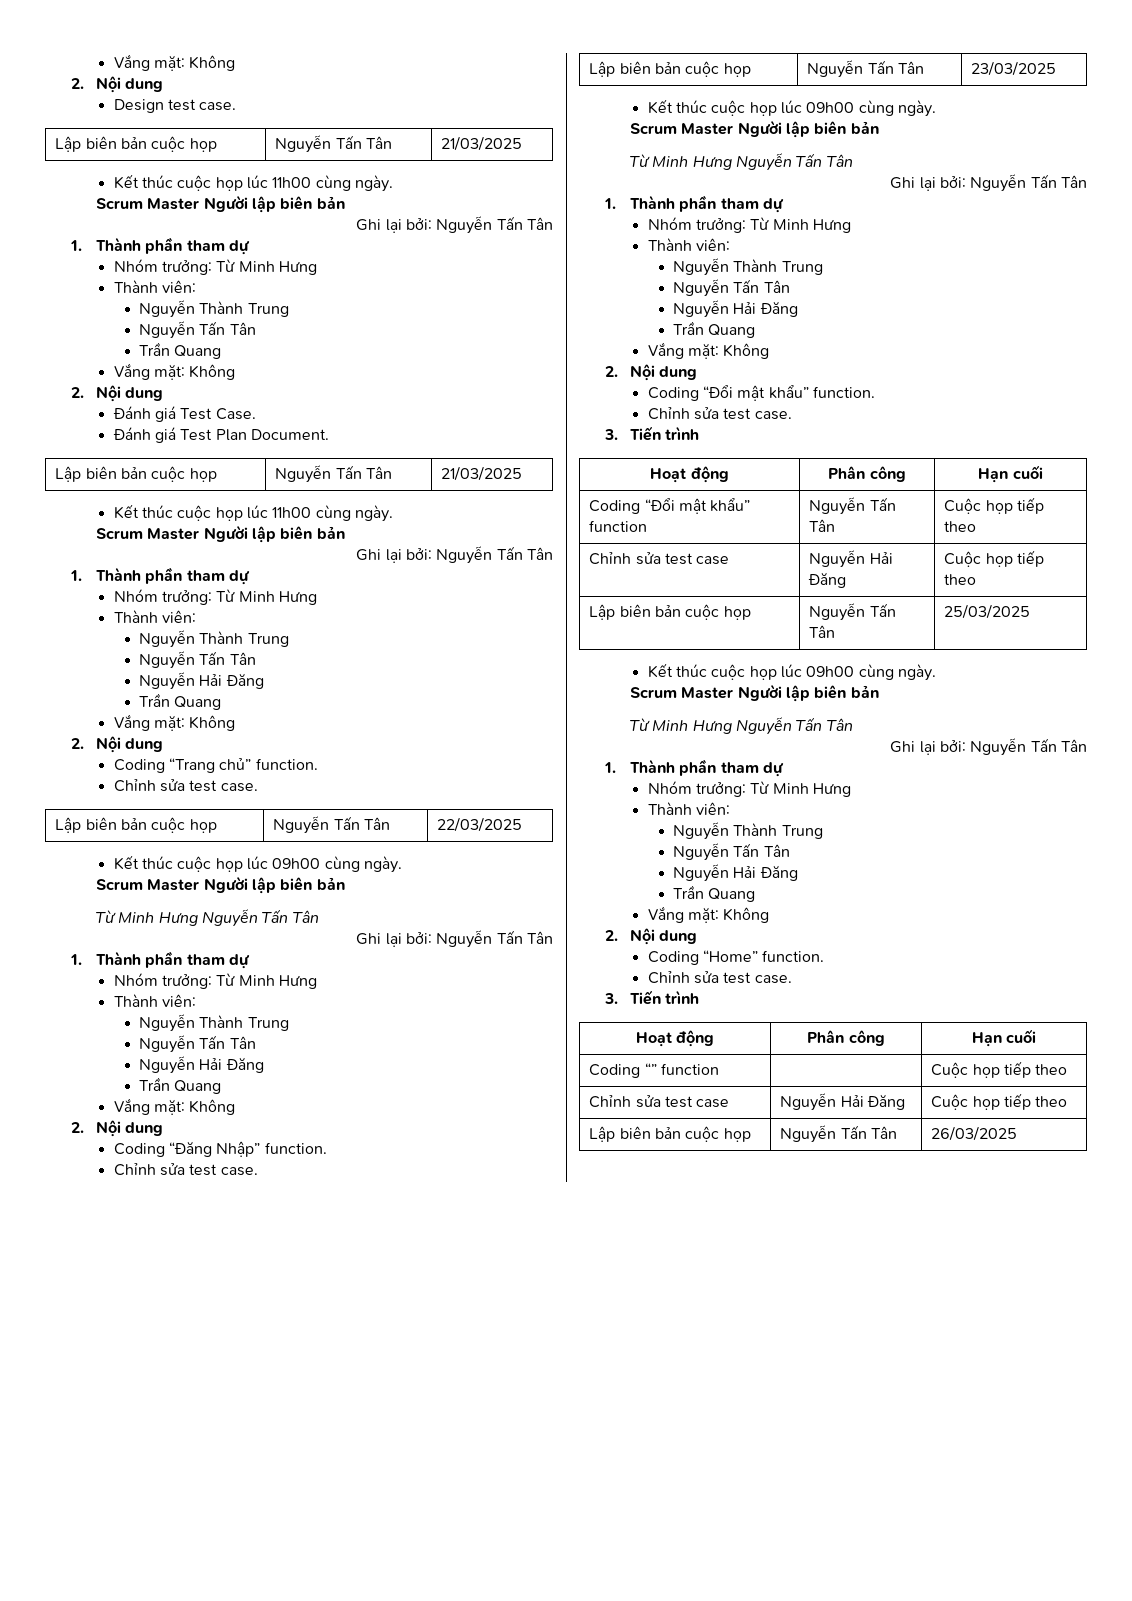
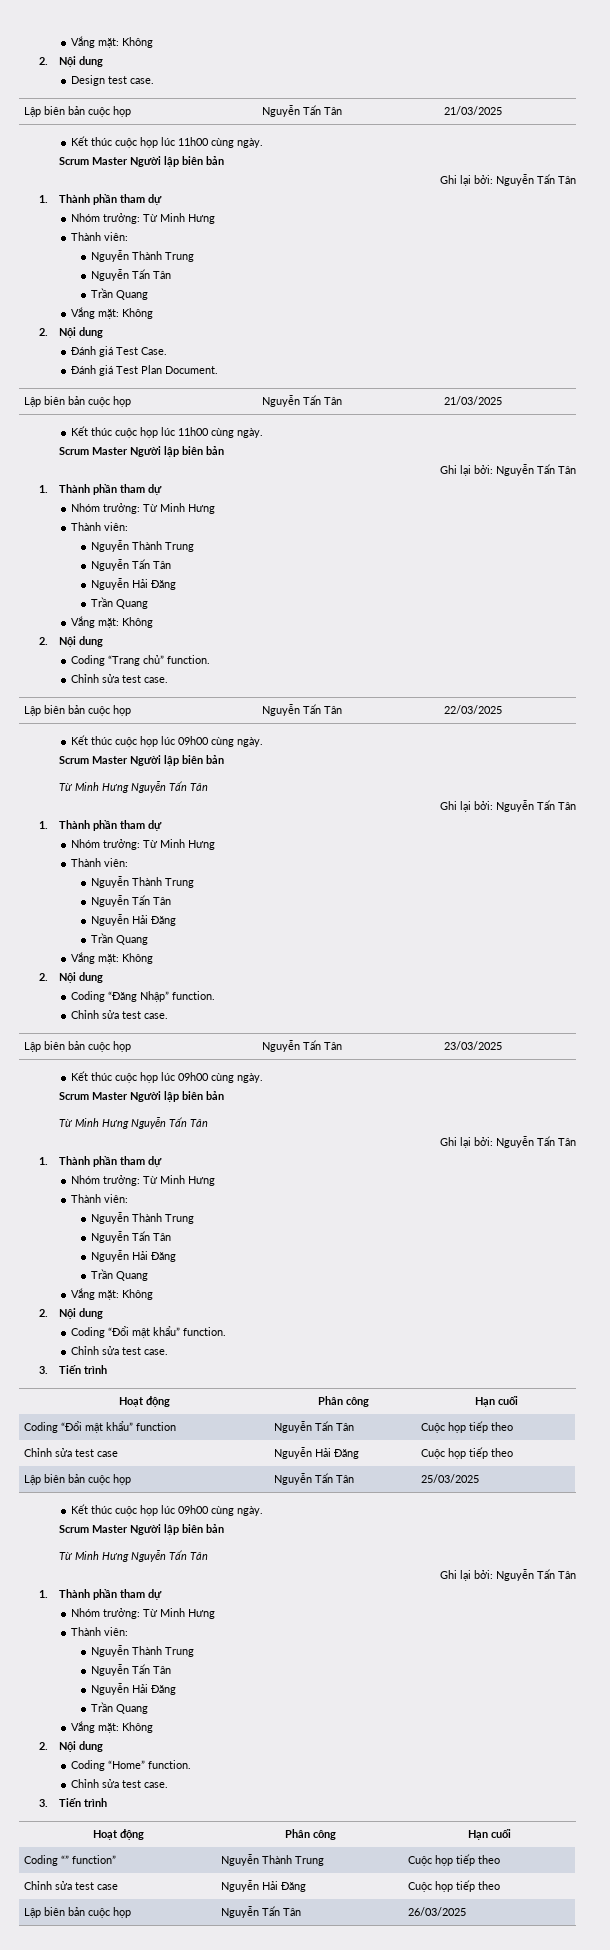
- Coding “” function | | Cuộc họp tiếp theo
+ Coding “” function” | Nguyễn Thành Trung | Cuộc họp tiếp theo

